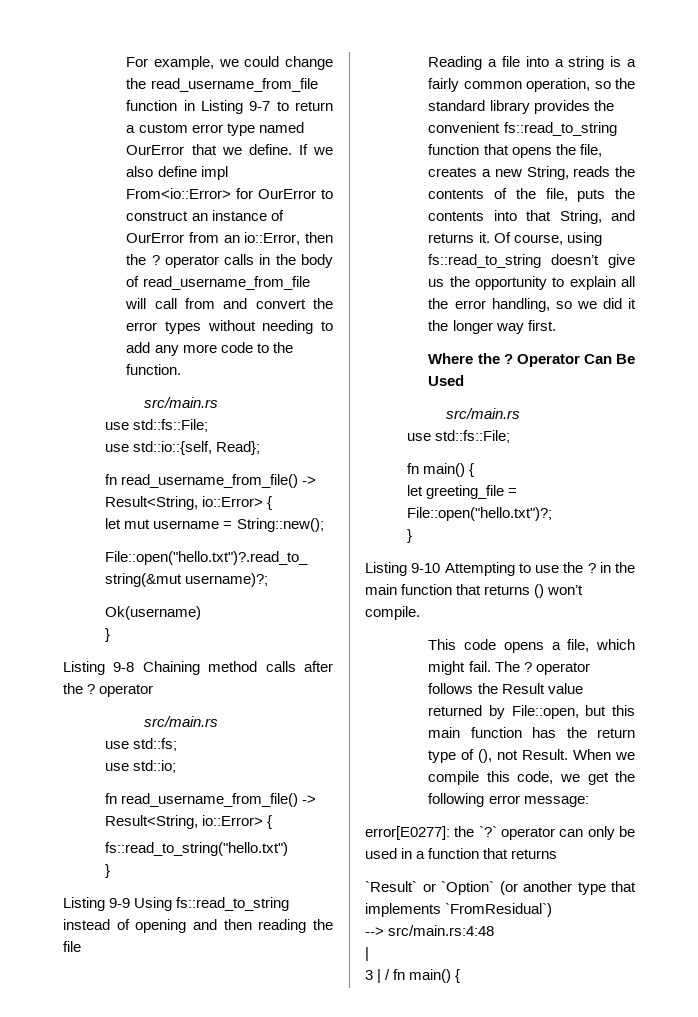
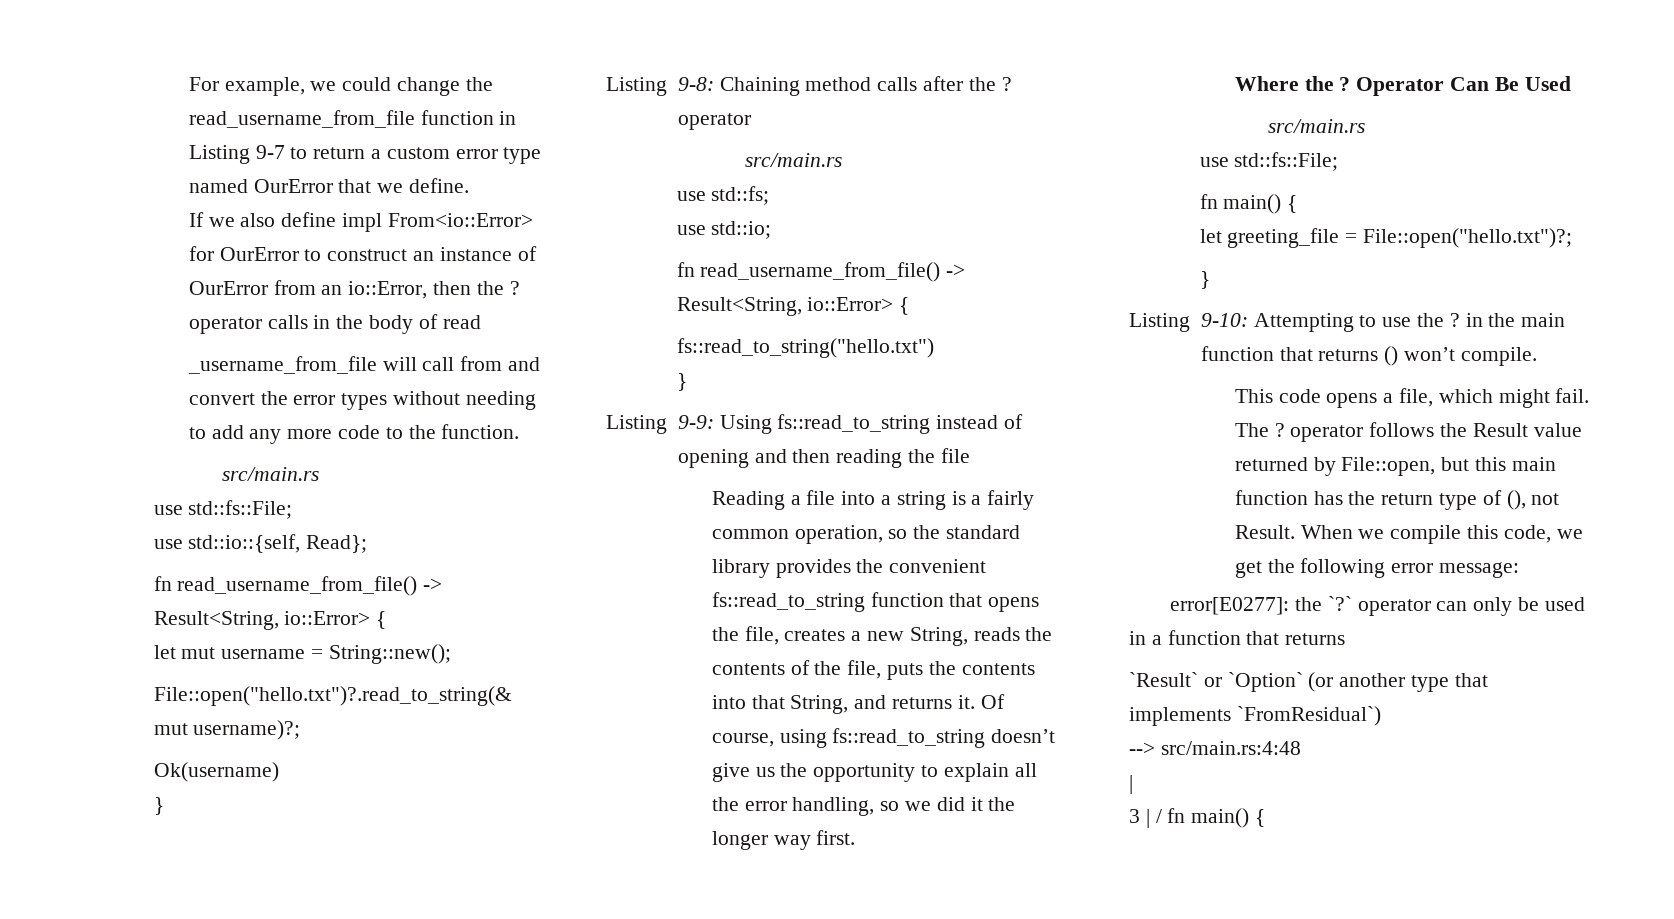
- For example, we could change the read_username_from_file function in Listing 9-7 to return a custom error type named OurError that we define. If we also define impl From<io::Error> for OurError to construct an instance of OurError from an io::Error, then the ? operator calls in the body of read_username_from_file will call from and convert the error types without needing to add any more code to the function.
+ For example, we could change the read_username_from_file function in Listing 9-7 to return a custom error type named OurError that we define.
+ If we also define impl From<io::Error> for OurError to construct an instance of OurError from an io::Error, then the ? operator calls in the body of read
+ _username_from_file will call from and convert the error types without needing to add any more code to the function.
- Listing 9-8 Chaining method calls after the ? operator
+ Listing 9-8: Chaining method calls after the ? operator
- Listing 9-9 Using fs::read_to_string instead of opening and then reading the file
+ Listing 9-9: Using fs::read_to_string instead of opening and then reading the file
- Listing 9-10 Attempting to use the ? in the main function that returns () won’t compile.
+ Listing 9-10: Attempting to use the ? in the main function that returns () won’t compile.

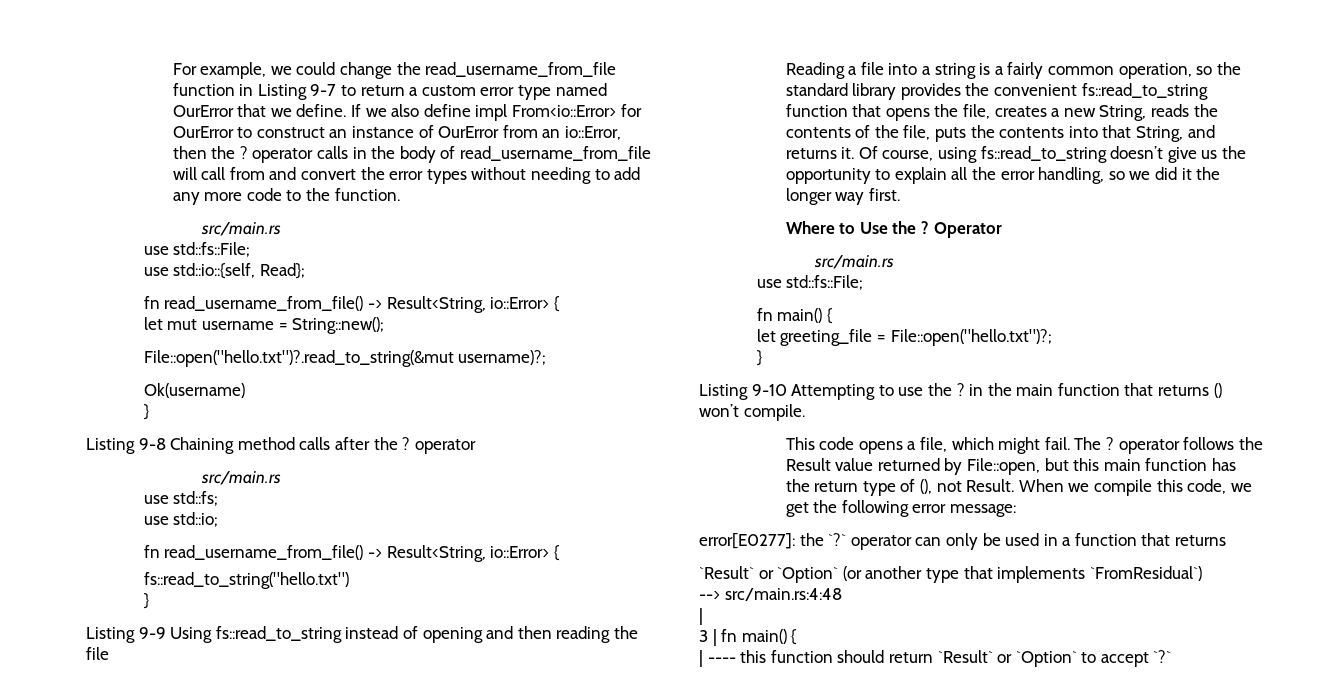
- For example, we could change the read_username_from_file function in Listing 9-7 to return a custom error type named OurError that we define.
- If we also define impl From<io::Error> for OurError to construct an instance of OurError from an io::Error, then the ? operator calls in the body of read
- _username_from_file will call from and convert the error types without needing to add any more code to the function.
+ For example, we could change the read_username_from_file function in Listing 9-7 to return a custom error type named OurError that we define. If we also define impl From<io::Error> for OurError to construct an instance of OurError from an io::Error, then the ? operator calls in the body of read_username_from_file will call from and convert the error types without needing to add any more code to the function.
- Listing 9-8: Chaining method calls after the ? operator
+ Listing 9-8 Chaining method calls after the ? operator
- Listing 9-9: Using fs::read_to_string instead of opening and then reading the file
+ Listing 9-9 Using fs::read_to_string instead of opening and then reading the file
- Where the ?
+ Where to Use the ?
- Operator Can Be Used
+ Operator
- Listing 9-10: Attempting to use the ? in the main function that returns () won’t compile.
+ Listing 9-10 Attempting to use the ? in the main function that returns () won’t compile.
- 3 | / fn main() {
+ 3 | fn main() {
+ | ---- this function should return `Result` or `Option` to accept `?`

